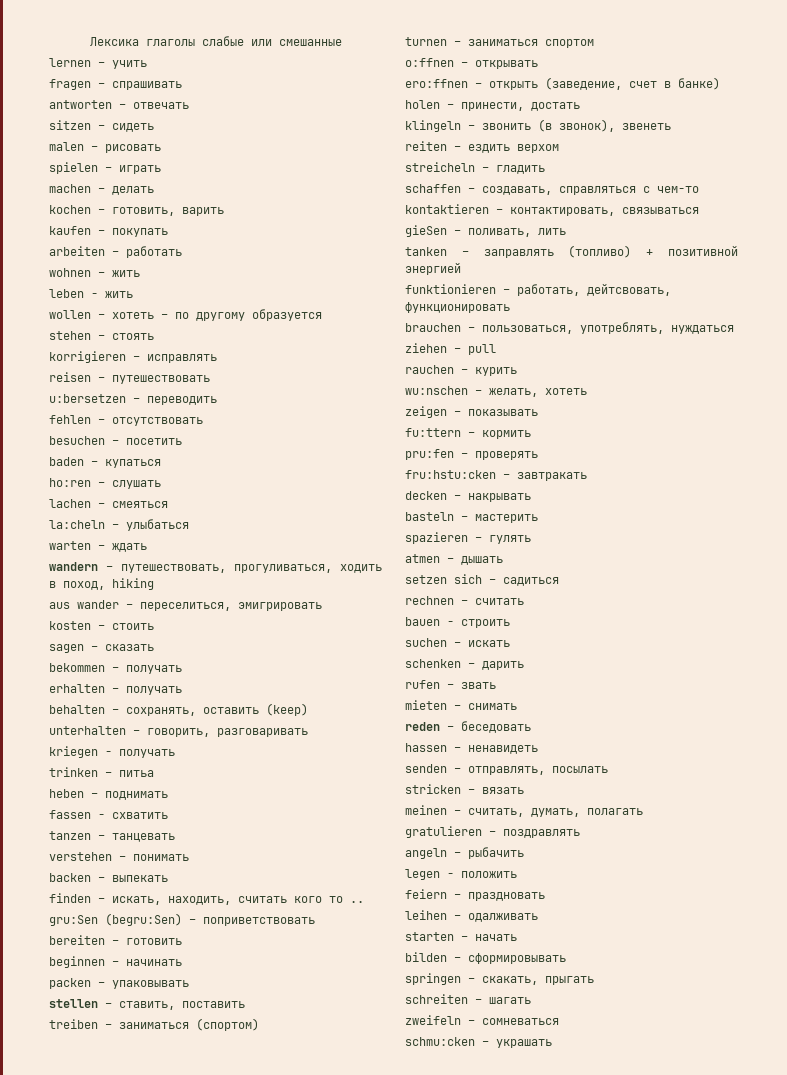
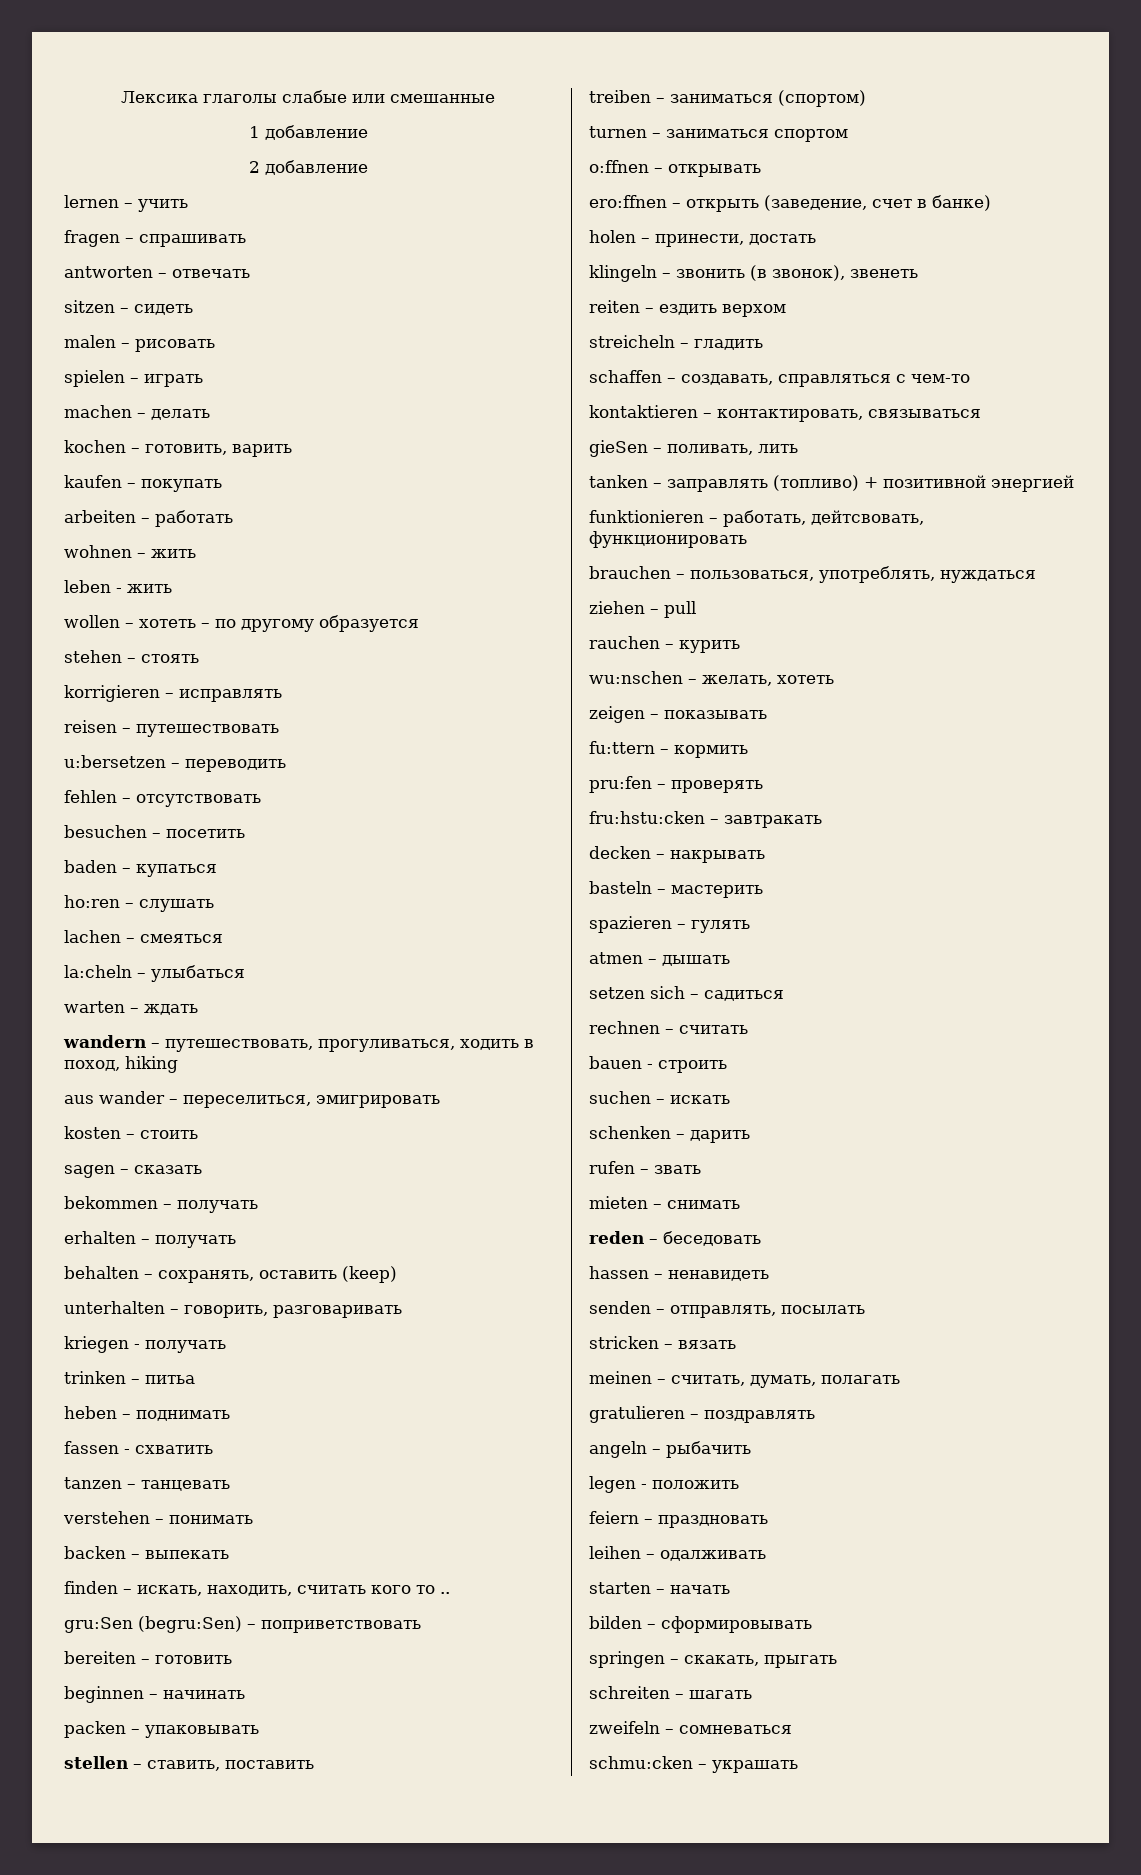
+ 1 добавление
+ 2 добавление

